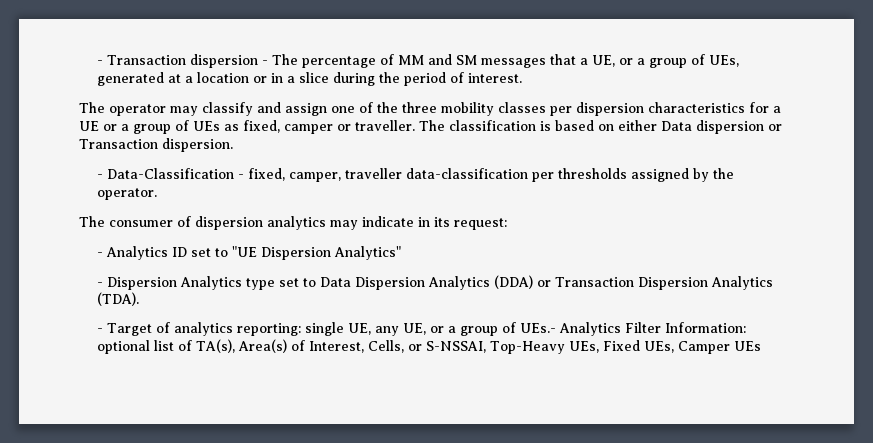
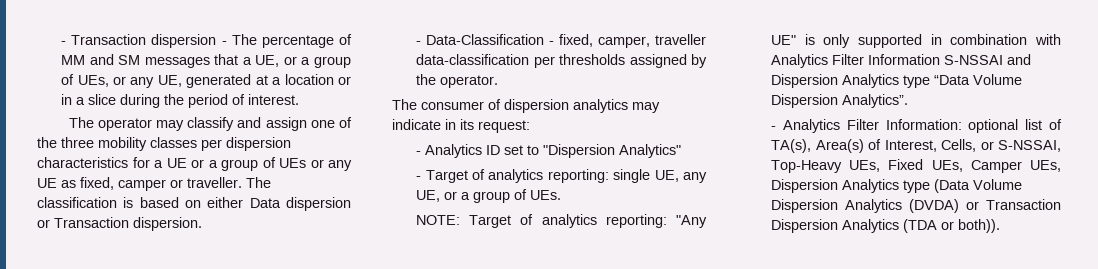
- - Transaction dispersion - The percentage of MM and SM messages that a UE, or a group of UEs, generated at a location or in a slice during the period of interest.
+ - Transaction dispersion - The percentage of MM and SM messages that a UE, or a group of UEs, or any UE, generated at a location or in a slice during the period of interest.
- The operator may classify and assign one of the three mobility classes per dispersion characteristics for a UE or a group of UEs as fixed, camper or traveller.
+ The operator may classify and assign one of the three mobility classes per dispersion characteristics for a UE or a group of UEs or any UE as fixed, camper or traveller.
- - Analytics ID set to "UE Dispersion Analytics"
+ - Analytics ID set to "Dispersion Analytics"
- - Dispersion Analytics type set to Data Dispersion Analytics (DDA) or Transaction Dispersion Analytics (TDA).
- - Target of analytics reporting: single UE, any UE, or a group of UEs.- Analytics Filter Information: optional list of TA(s), Area(s) of Interest, Cells, or S-NSSAI, Top-Heavy UEs, Fixed UEs, Camper UEs
+ - Target of analytics reporting: single UE, any UE, or a group of UEs.
+ NOTE: Target of analytics reporting: "Any UE" is only supported in combination with Analytics Filter Information S-NSSAI and Dispersion Analytics type “Data Volume Dispersion Analytics”.
+ - Analytics Filter Information: optional list of TA(s), Area(s) of Interest, Cells, or S-NSSAI, Top-Heavy UEs, Fixed UEs, Camper UEs, Dispersion Analytics type (Data Volume Dispersion Analytics (DVDA) or Transaction Dispersion Analytics (TDA or both)).

